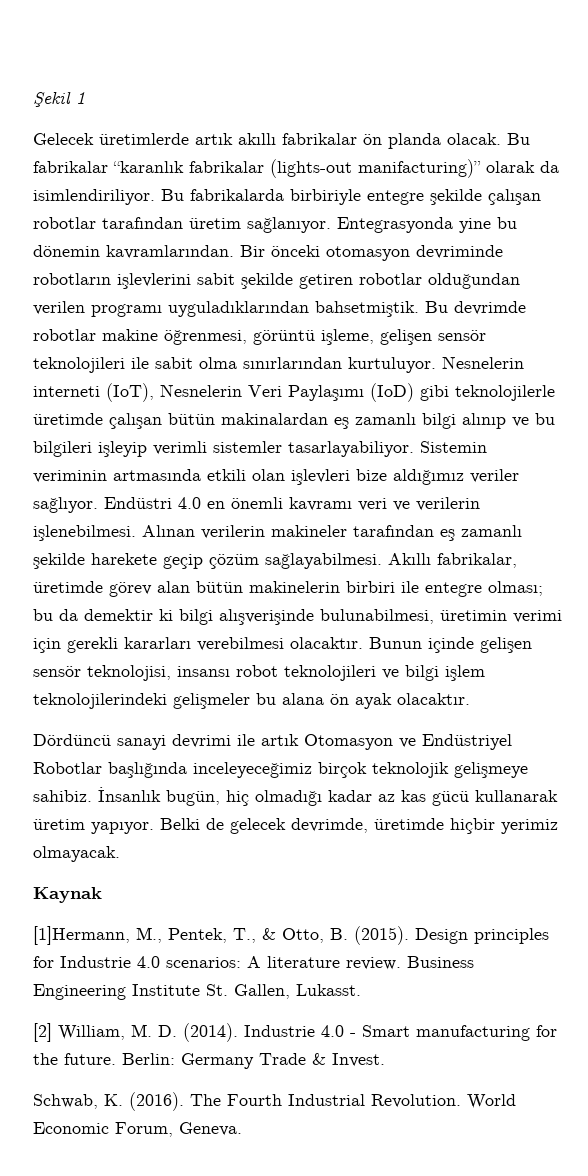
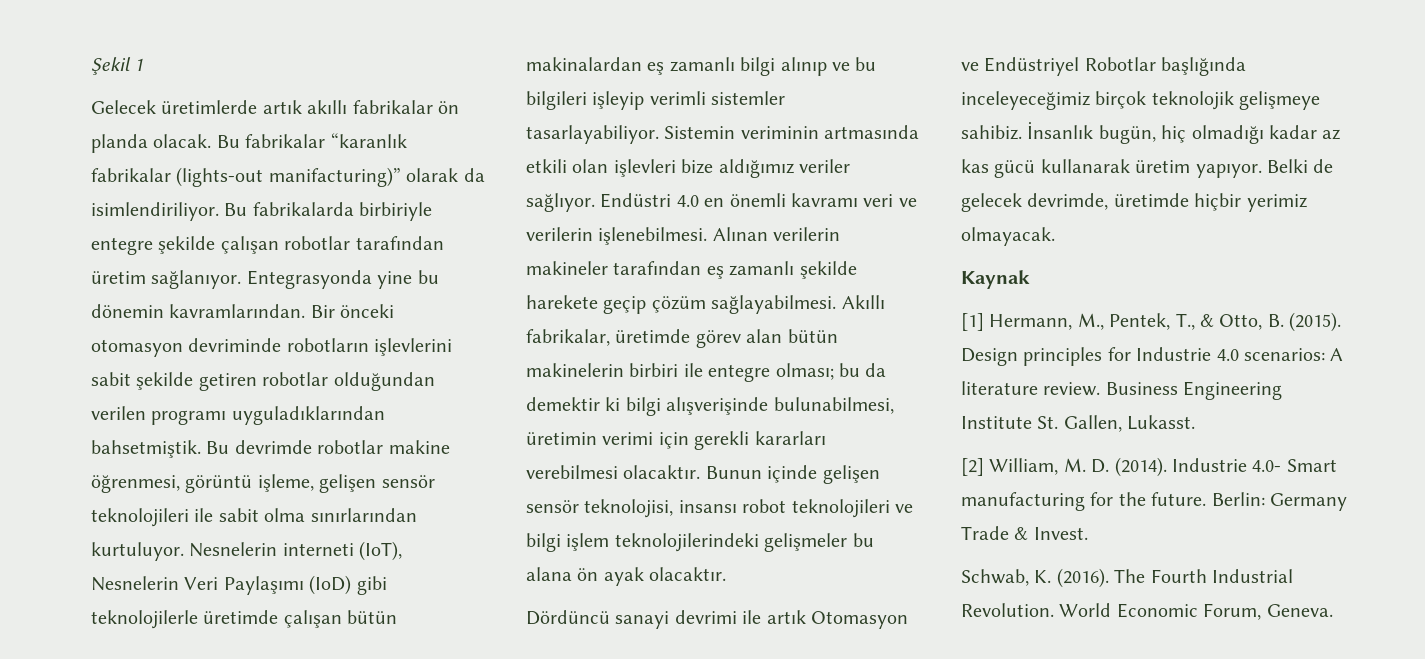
- [1]Hermann, M., Pentek, T., & Otto, B. (2015).
+ [1] Hermann, M., Pentek, T., & Otto, B. (2015).
- Industrie 4.0 - Smart manufacturing for the future.
+ Industrie 4.0- Smart manufacturing for the future.

